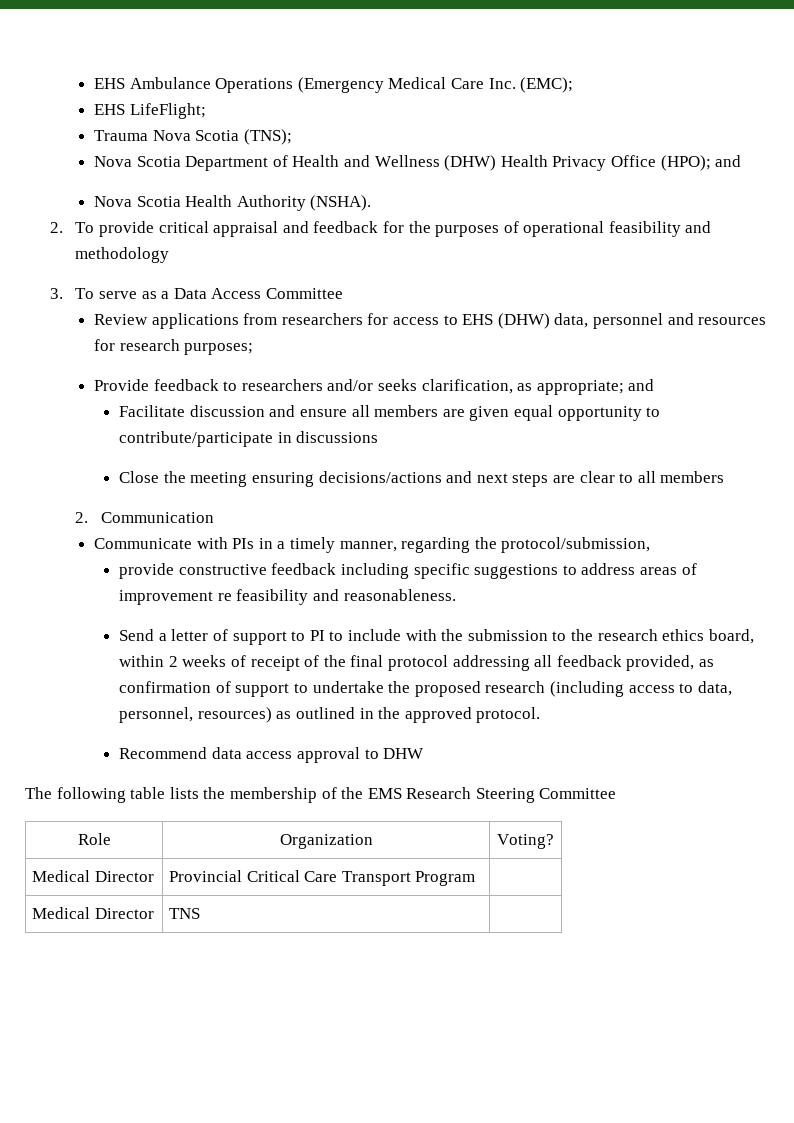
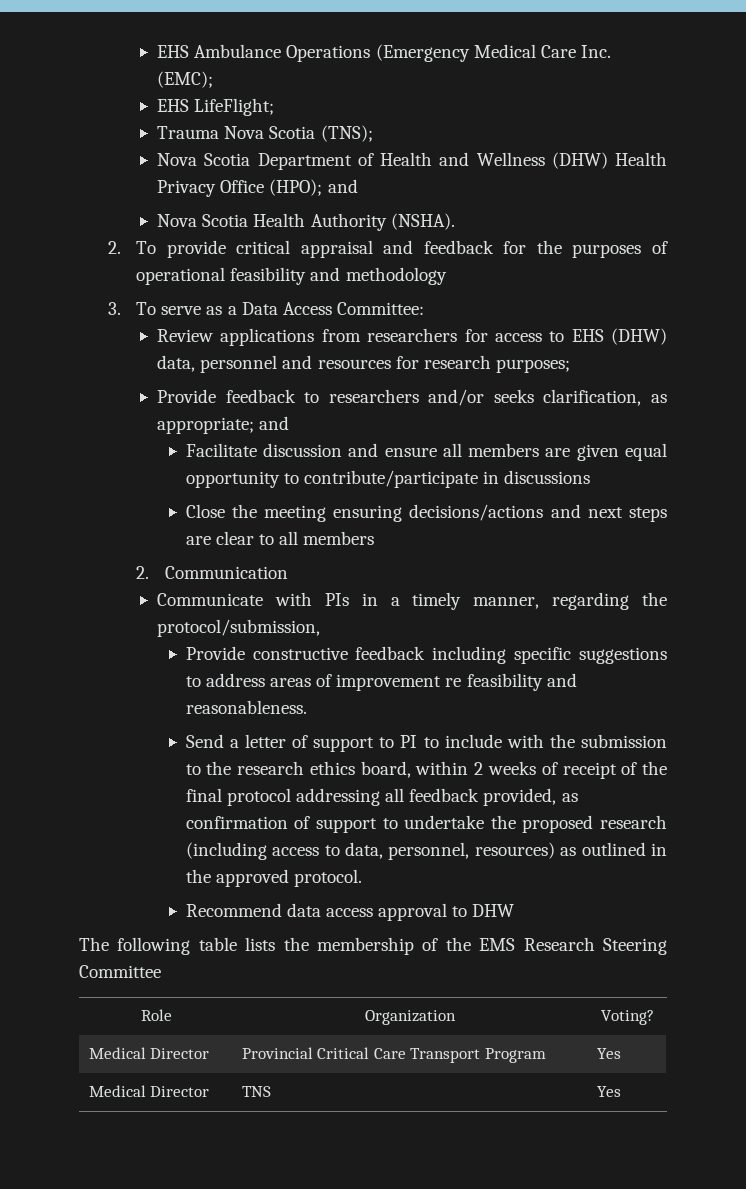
- 3. To serve as a Data Access Committee
+ 3. To serve as a Data Access Committee:
- provide constructive feedback including specific suggestions to address areas of improvement re feasibility and reasonableness.
+ Provide constructive feedback including specific suggestions to address areas of improvement re feasibility and reasonableness.
- Medical Director | Provincial Critical Care Transport Program |
+ Medical Director | Provincial Critical Care Transport Program | Yes
- Medical Director | TNS |
+ Medical Director | TNS | Yes

